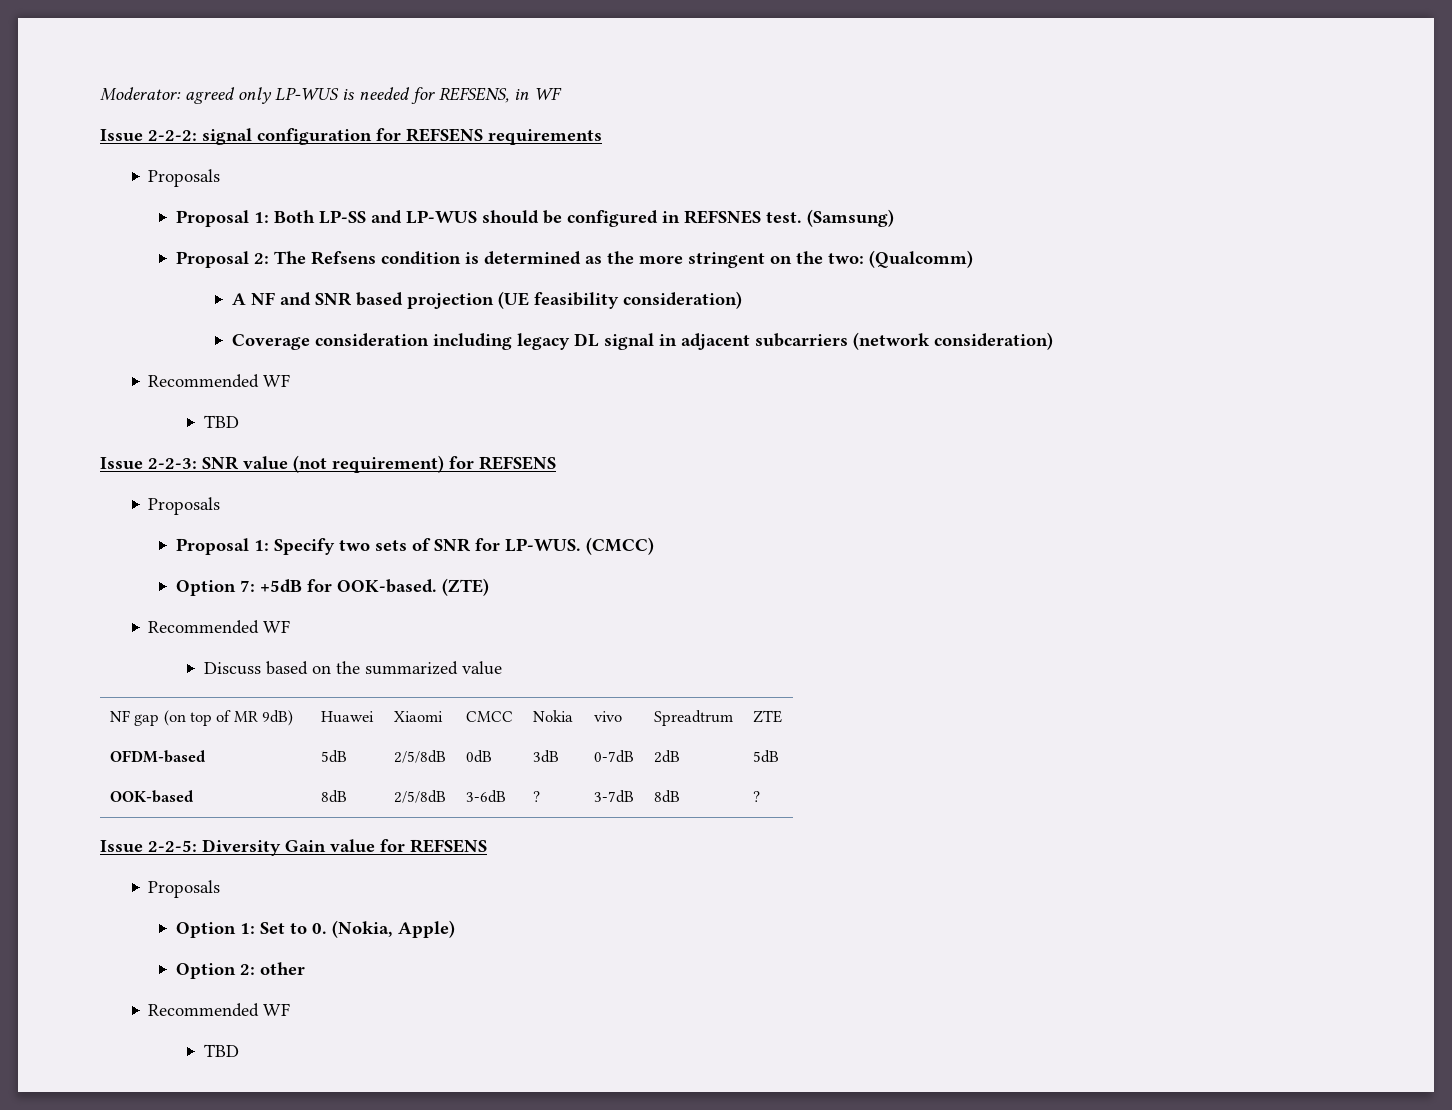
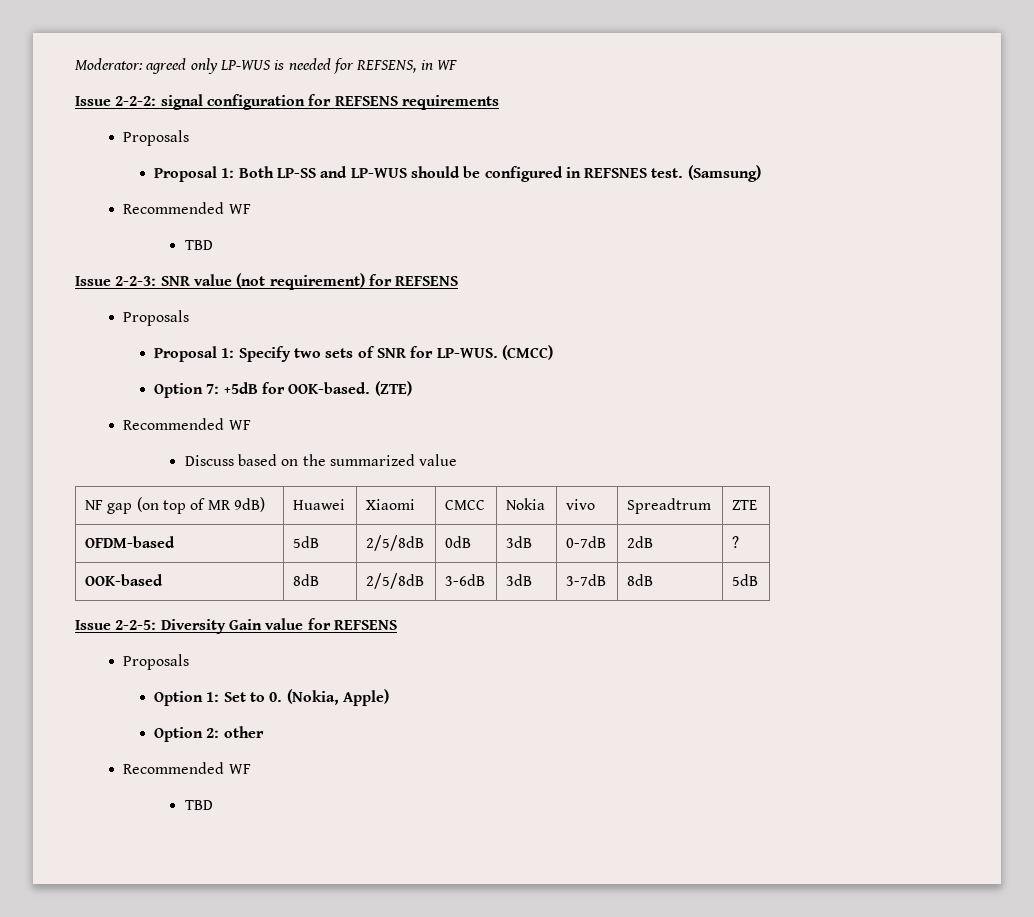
- Proposal 2: The Refsens condition is determined as the more stringent on the two: (Qualcomm)
- A NF and SNR based projection (UE feasibility consideration)
- Coverage consideration including legacy DL signal in adjacent subcarriers (network consideration)
- OFDM-based | 5dB | 2/5/8dB | 0dB | 3dB | 0-7dB | 2dB | 5dB
+ OFDM-based | 5dB | 2/5/8dB | 0dB | 3dB | 0-7dB | 2dB | ?
- OOK-based | 8dB | 2/5/8dB | 3-6dB | ? | 3-7dB | 8dB | ?
+ OOK-based | 8dB | 2/5/8dB | 3-6dB | 3dB | 3-7dB | 8dB | 5dB

